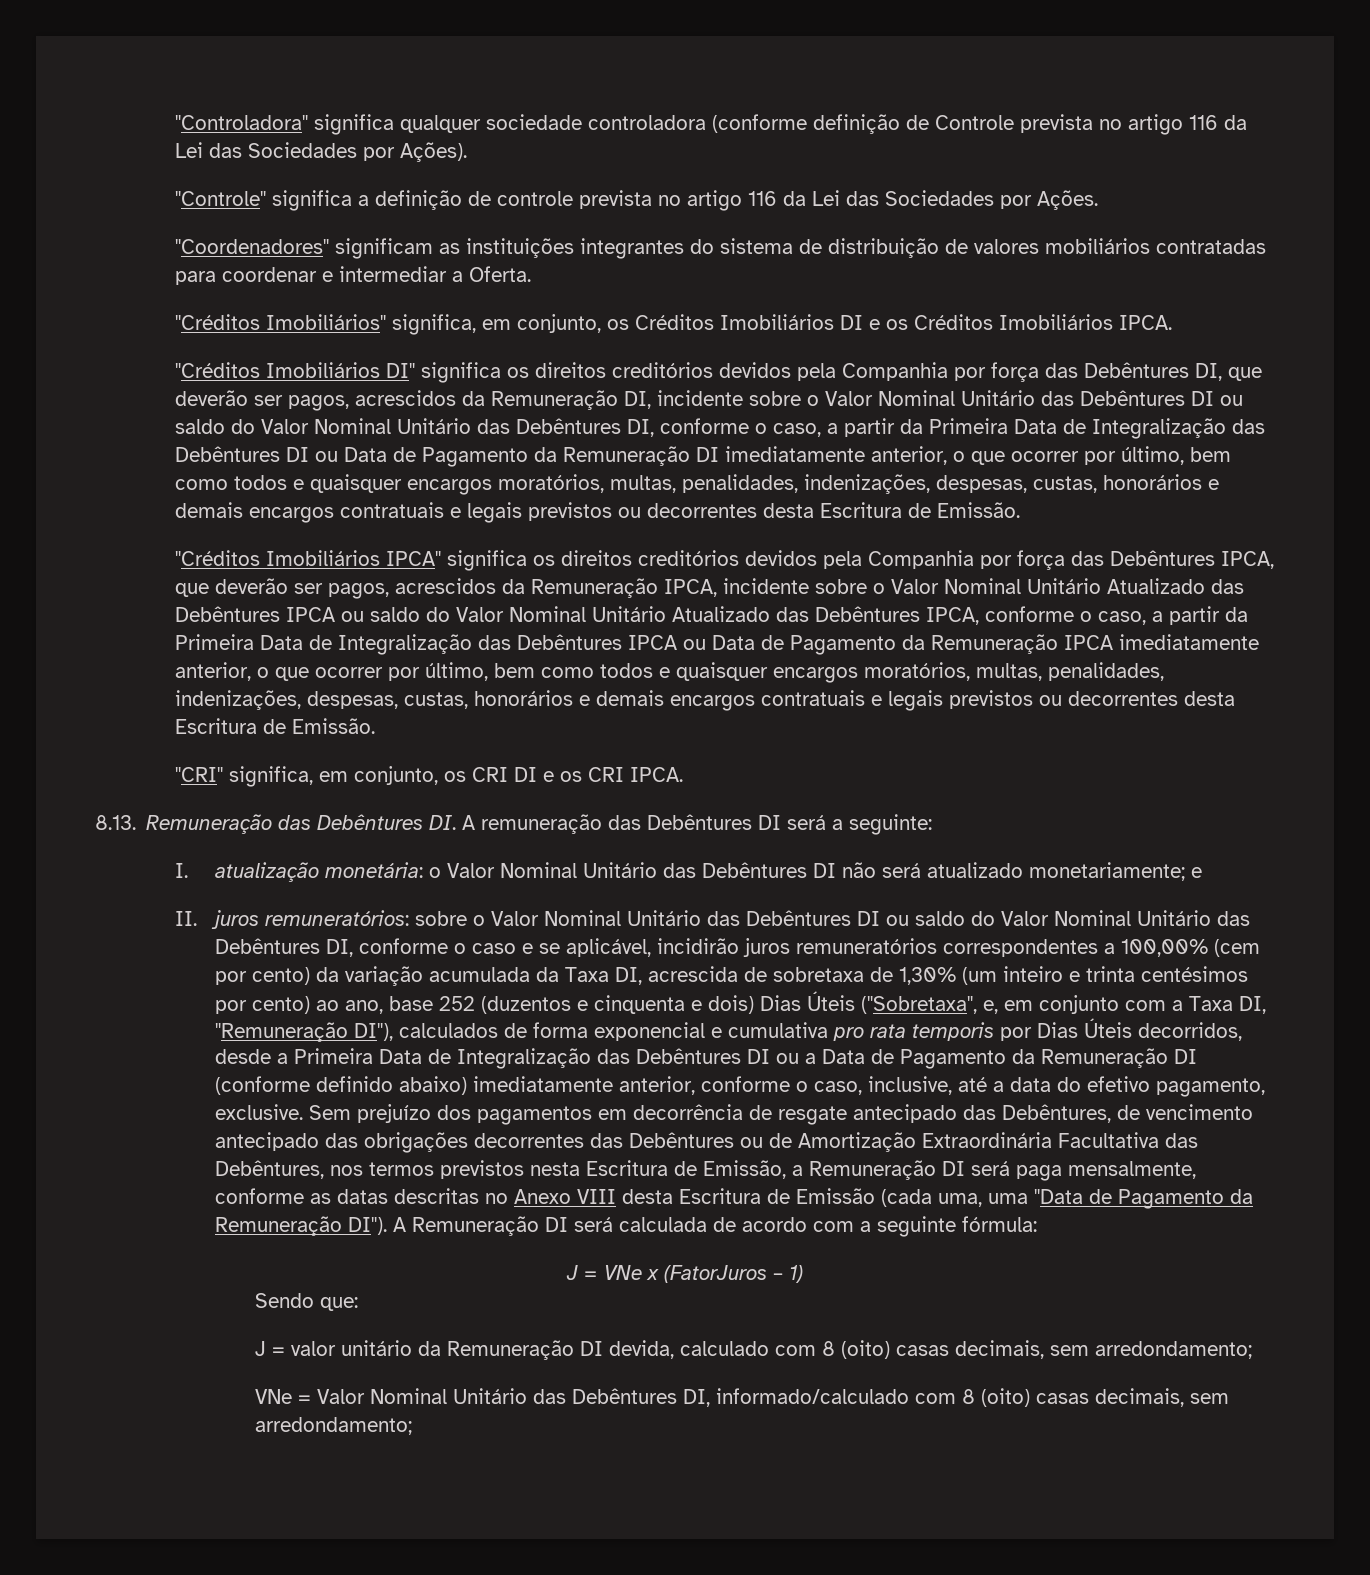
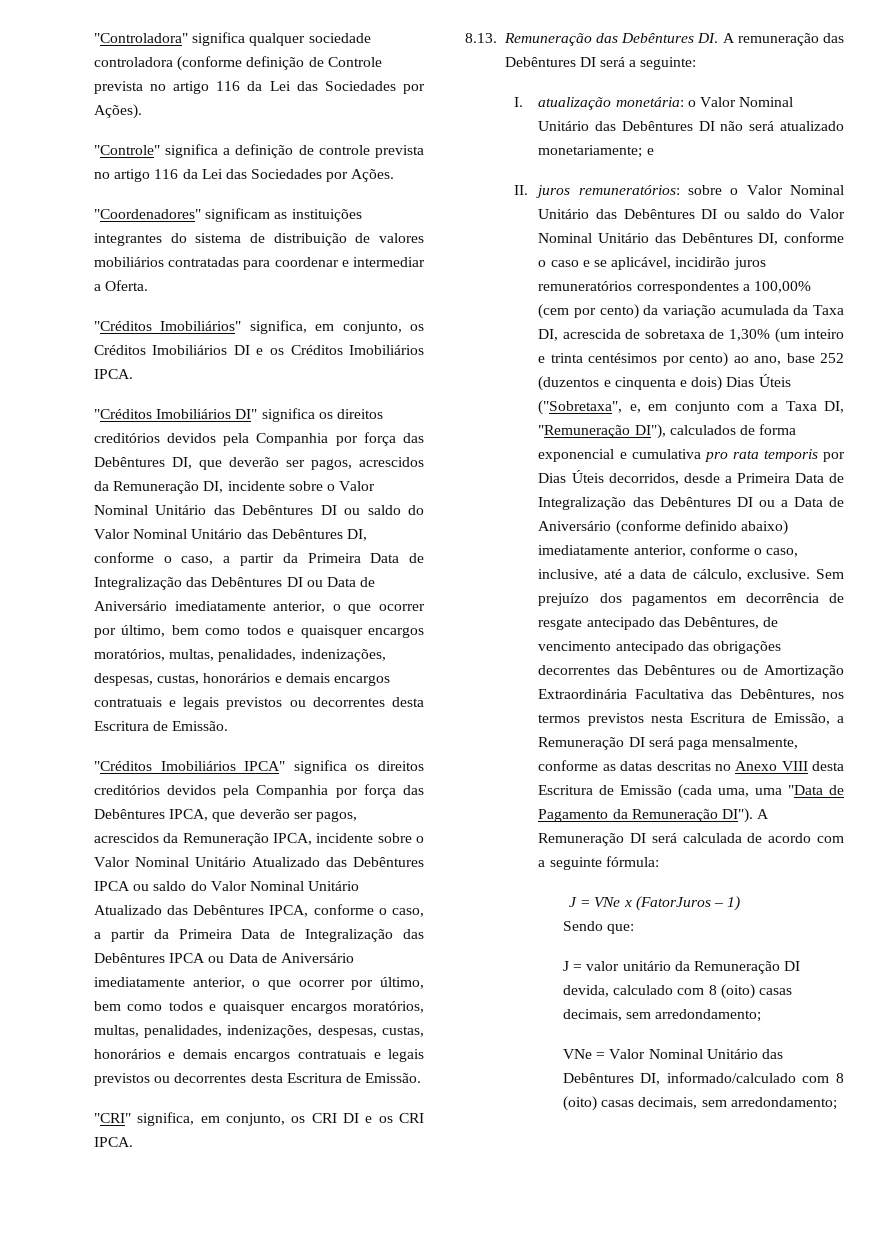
- "Créditos Imobiliários DI" significa os direitos creditórios devidos pela Companhia por força das Debêntures DI, que deverão ser pagos, acrescidos da Remuneração DI, incidente sobre o Valor Nominal Unitário das Debêntures DI ou saldo do Valor Nominal Unitário das Debêntures DI, conforme o caso, a partir da Primeira Data de Integralização das Debêntures DI ou Data de Pagamento da Remuneração DI imediatamente anterior, o que ocorrer por último, bem como todos e quaisquer encargos moratórios, multas, penalidades, indenizações, despesas, custas, honorários e demais encargos contratuais e legais previstos ou decorrentes desta Escritura de Emissão.
+ "Créditos Imobiliários DI" significa os direitos creditórios devidos pela Companhia por força das Debêntures DI, que deverão ser pagos, acrescidos da Remuneração DI, incidente sobre o Valor Nominal Unitário das Debêntures DI ou saldo do Valor Nominal Unitário das Debêntures DI, conforme o caso, a partir da Primeira Data de Integralização das Debêntures DI ou Data de Aniversário imediatamente anterior, o que ocorrer por último, bem como todos e quaisquer encargos moratórios, multas, penalidades, indenizações, despesas, custas, honorários e demais encargos contratuais e legais previstos ou decorrentes desta Escritura de Emissão.
- "Créditos Imobiliários IPCA" significa os direitos creditórios devidos pela Companhia por força das Debêntures IPCA, que deverão ser pagos, acrescidos da Remuneração IPCA, incidente sobre o Valor Nominal Unitário Atualizado das Debêntures IPCA ou saldo do Valor Nominal Unitário Atualizado das Debêntures IPCA, conforme o caso, a partir da Primeira Data de Integralização das Debêntures IPCA ou Data de Pagamento da Remuneração IPCA imediatamente anterior, o que ocorrer por último, bem como todos e quaisquer encargos moratórios, multas, penalidades, indenizações, despesas, custas, honorários e demais encargos contratuais e legais previstos ou decorrentes desta Escritura de Emissão.
+ "Créditos Imobiliários IPCA" significa os direitos creditórios devidos pela Companhia por força das Debêntures IPCA, que deverão ser pagos, acrescidos da Remuneração IPCA, incidente sobre o Valor Nominal Unitário Atualizado das Debêntures IPCA ou saldo do Valor Nominal Unitário Atualizado das Debêntures IPCA, conforme o caso, a partir da Primeira Data de Integralização das Debêntures IPCA ou Data de Aniversário imediatamente anterior, o que ocorrer por último, bem como todos e quaisquer encargos moratórios, multas, penalidades, indenizações, despesas, custas, honorários e demais encargos contratuais e legais previstos ou decorrentes desta Escritura de Emissão.
- sobre o Valor Nominal Unitário das Debêntures DI ou saldo do Valor Nominal Unitário das Debêntures DI, conforme o caso e se aplicável, incidirão juros remuneratórios correspondentes a 100,00% (cem por cento) da variação acumulada da Taxa DI, acrescida de sobretaxa de 1,30% (um inteiro e trinta centésimos por cento) ao ano, base 252 (duzentos e cinquenta e dois) Dias Úteis ("Sobretaxa", e, em conjunto com a Taxa DI, "Remuneração DI"), calculados de forma exponencial e cumulativa pro rata temporis por Dias Úteis decorridos, desde a Primeira Data de Integralização das Debêntures DI ou a Data de Pagamento da Remuneração DI (conforme definido abaixo) imediatamente anterior, conforme o caso, inclusive, até a data do efetivo pagamento, exclusive.
+ sobre o Valor Nominal Unitário das Debêntures DI ou saldo do Valor Nominal Unitário das Debêntures DI, conforme o caso e se aplicável, incidirão juros remuneratórios correspondentes a 100,00% (cem por cento) da variação acumulada da Taxa DI, acrescida de sobretaxa de 1,30% (um inteiro e trinta centésimos por cento) ao ano, base 252 (duzentos e cinquenta e dois) Dias Úteis ("Sobretaxa", e, em conjunto com a Taxa DI, "Remuneração DI"), calculados de forma exponencial e cumulativa pro rata temporis por Dias Úteis decorridos, desde a Primeira Data de Integralização das Debêntures DI ou a Data de Aniversário (conforme definido abaixo) imediatamente anterior, conforme o caso, inclusive, até a data de cálculo, exclusive.

